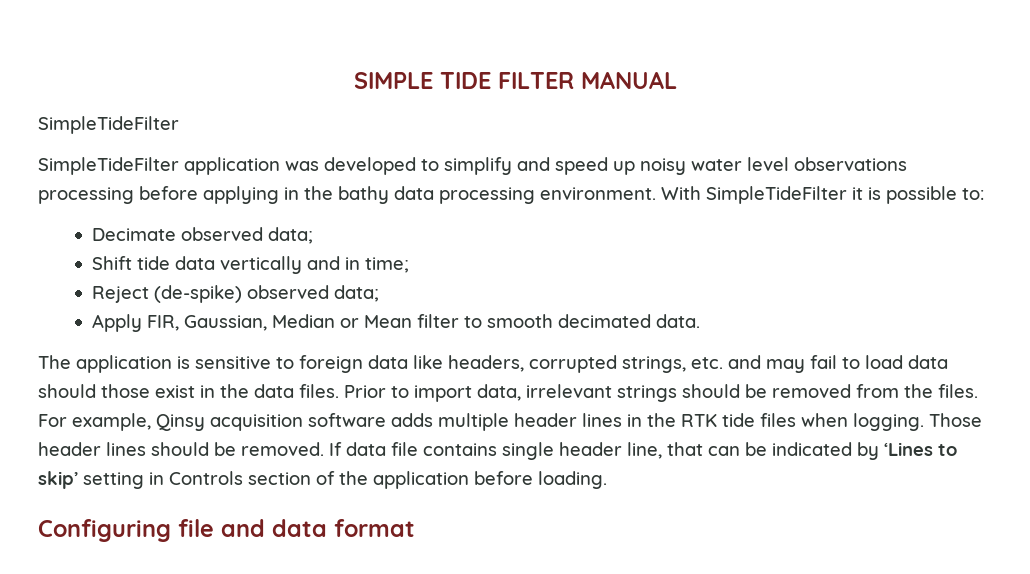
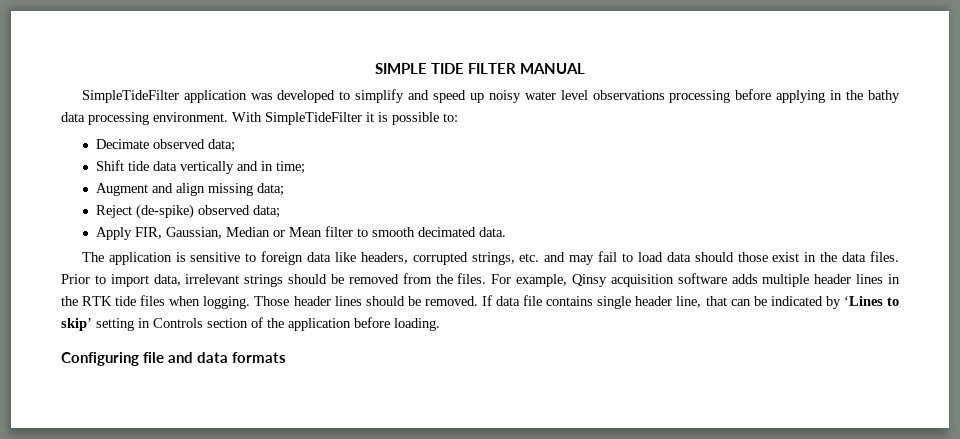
  SIMPLE TIDE FILTER MANUAL
- SimpleTideFilter
+ Augment and align missing data;
- Configuring file and data format
+ Configuring file and data formats

